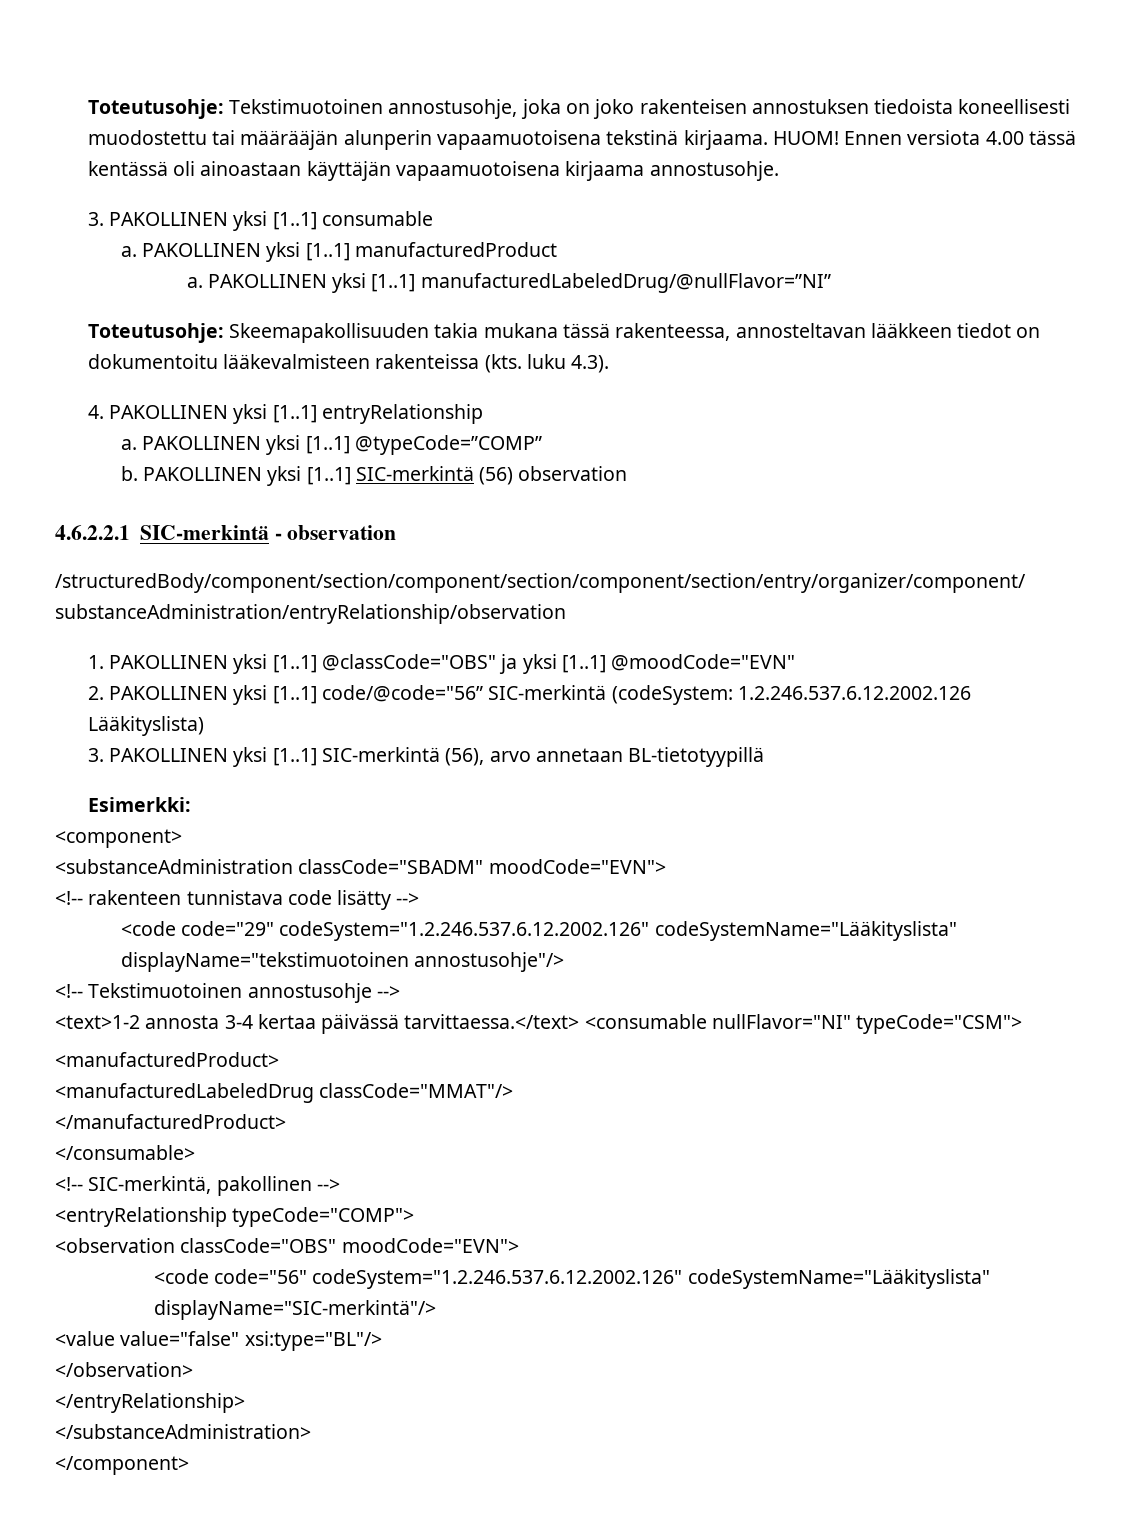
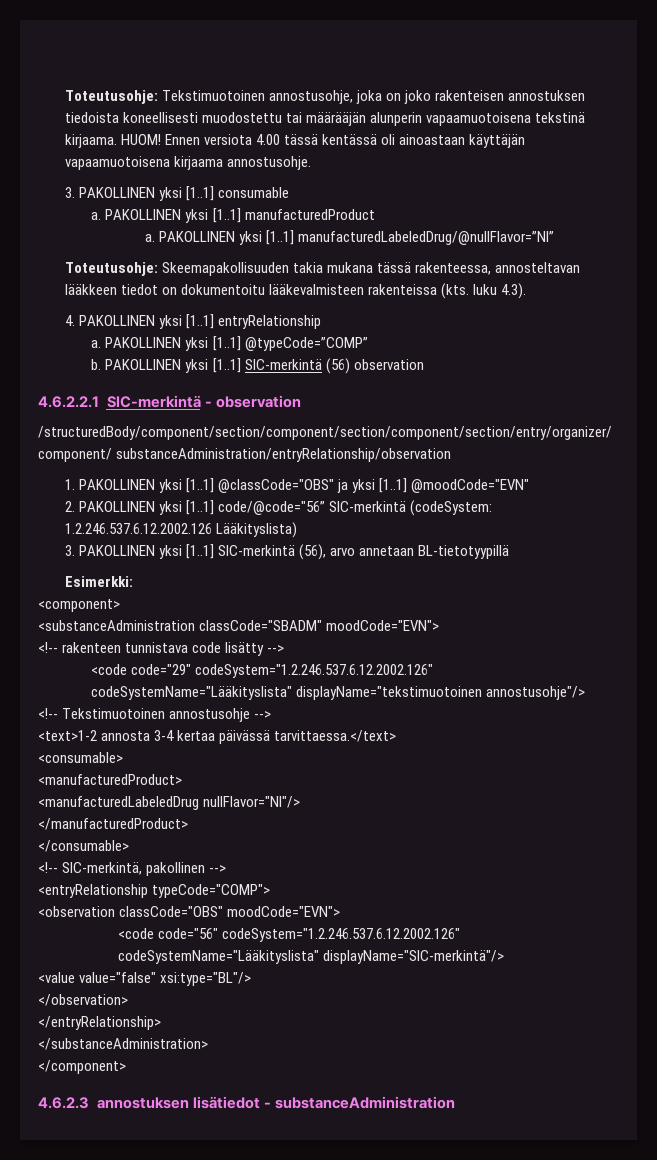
- <text>1-2 annosta 3-4 kertaa päivässä tarvittaessa.</text> <consumable nullFlavor="NI" typeCode="CSM">
+ <text>1-2 annosta 3-4 kertaa päivässä tarvittaessa.</text>
+ <consumable>
- <manufacturedLabeledDrug classCode="MMAT"/>
+ <manufacturedLabeledDrug nullFlavor="NI"/>
+ 4.6.2.3 annostuksen lisätiedot - substanceAdministration

